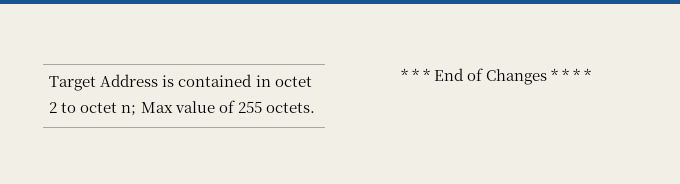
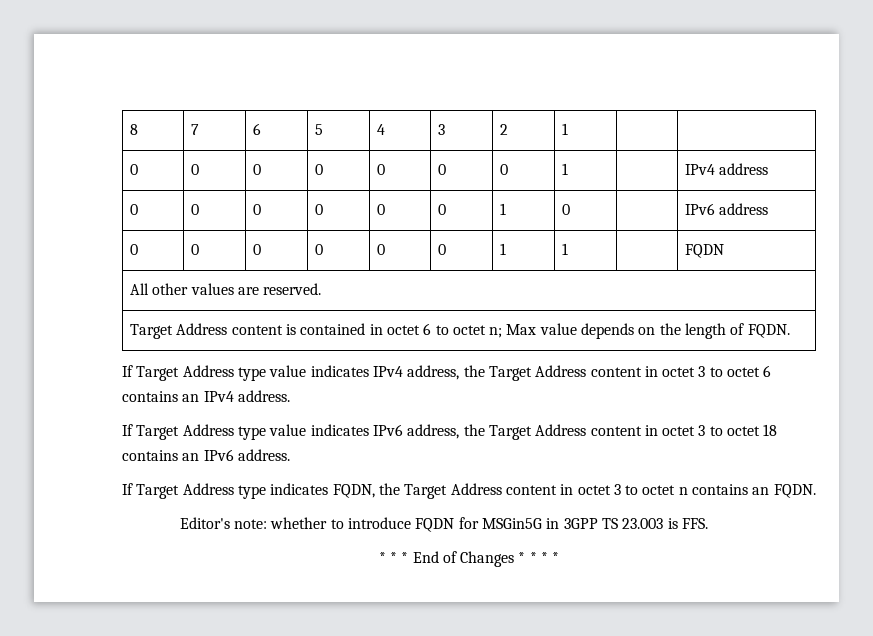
- Target Address is contained in octet 2 to octet n; Max value of 255 octets.
+ 8 | 7 | 6 | 5 | 4 | 3 | 2 | 1 | |
+ 0 | 0 | 0 | 0 | 0 | 0 | 0 | 1 | | IPv4 address
+ 0 | 0 | 0 | 0 | 0 | 0 | 1 | 0 | | IPv6 address
+ 0 | 0 | 0 | 0 | 0 | 0 | 1 | 1 | | FQDN
+ All other values are reserved.
+ Target Address content is contained in octet 6 to octet n; Max value depends on the length of FQDN.
+ If Target Address type value indicates IPv4 address, the Target Address content in octet 3 to octet 6 contains an IPv4 address.
+ If Target Address type value indicates IPv6 address, the Target Address content in octet 3 to octet 18 contains an IPv6 address.
+ If Target Address type indicates FQDN, the Target Address content in octet 3 to octet n contains an FQDN.
+ Editor's note: whether to introduce FQDN for MSGin5G in 3GPP TS 23.003 is FFS.

